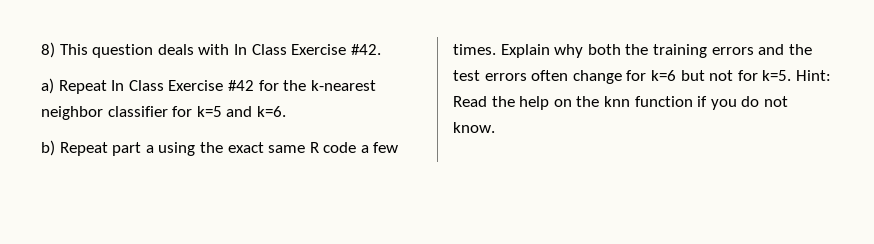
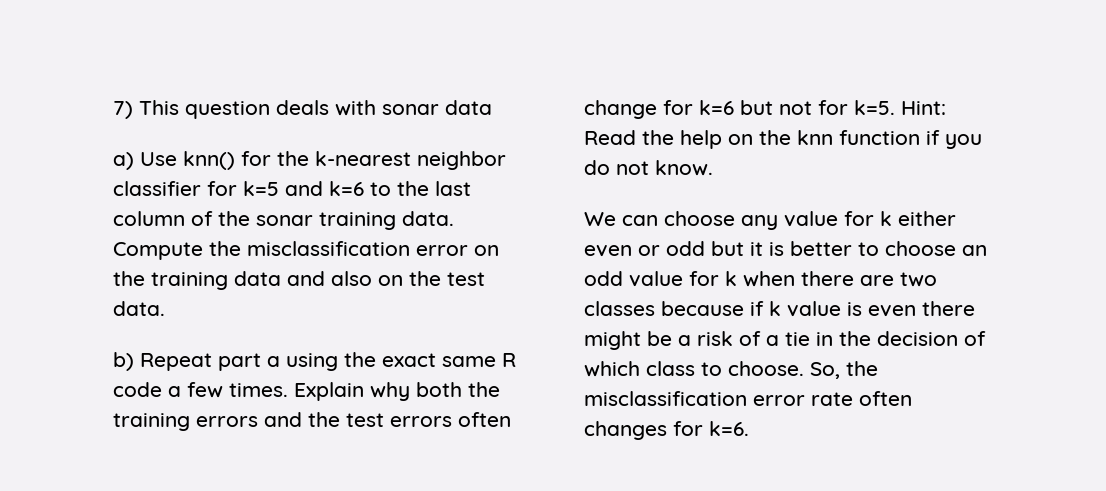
- 8) This question deals with In Class Exercise #42.
- a) Repeat In Class Exercise #42 for the k-nearest neighbor classifier for k=5 and k=6.
+ 7) This question deals with sonar data
+ a) Use knn() for the k-nearest neighbor classifier for k=5 and k=6 to the last column of the sonar training data. Compute the misclassification error on the training data and also on the test data.
+ We can choose any value for k either even or odd but it is better to choose an odd value for k when there are two classes because if k value is even there might be a risk of a tie in the decision of which class to choose. So, the misclassification error rate often changes for k=6.

